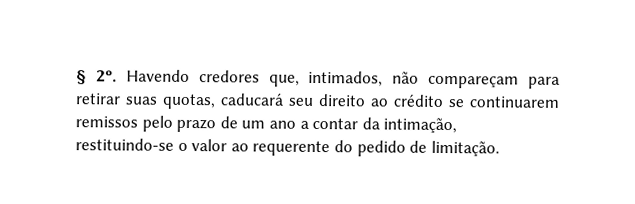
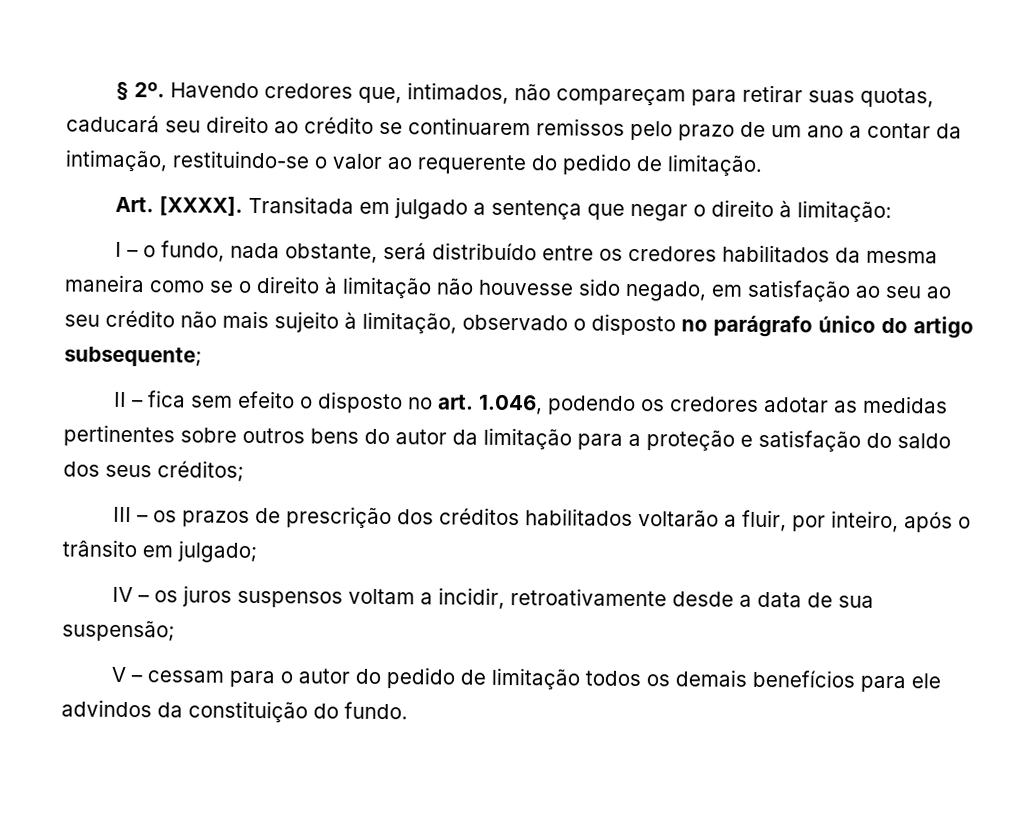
+ Art. [XXXX]. Transitada em julgado a sentença que negar o direito à limitação:
+ I – o fundo, nada obstante, será distribuído entre os credores habilitados da mesma maneira como se o direito à limitação não houvesse sido negado, em satisfação ao seu ao seu crédito não mais sujeito à limitação, observado o disposto no parágrafo único do artigo subsequente;
+ II – fica sem efeito o disposto no art. 1.046, podendo os credores adotar as medidas pertinentes sobre outros bens do autor da limitação para a proteção e satisfação do saldo dos seus créditos;
+ III – os prazos de prescrição dos créditos habilitados voltarão a fluir, por inteiro, após o trânsito em julgado;
+ IV – os juros suspensos voltam a incidir, retroativamente desde a data de sua suspensão;
+ V – cessam para o autor do pedido de limitação todos os demais benefícios para ele advindos da constituição do fundo.

